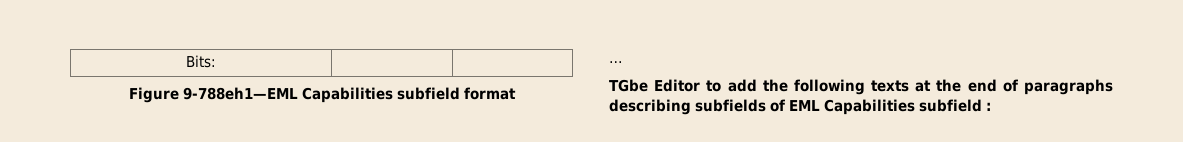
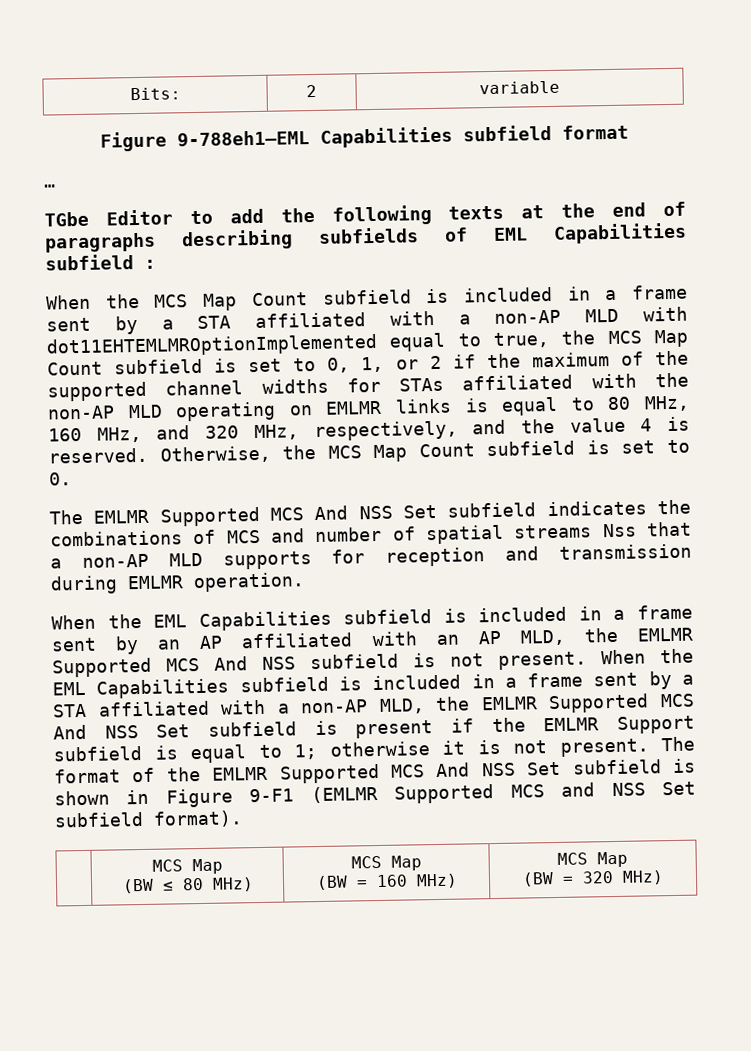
- Bits: | |
+ Bits: | 2 | variable
+ When the MCS Map Count subfield is included in a frame sent by a STA affiliated with a non-AP MLD with dot11EHTEMLMROptionImplemented equal to true, the MCS Map Count subfield is set to 0, 1, or 2 if the maximum of the supported channel widths for STAs affiliated with the non-AP MLD operating on EMLMR links is equal to 80 MHz, 160 MHz, and 320 MHz, respectively, and the value 4 is reserved. Otherwise, the MCS Map Count subfield is set to 0.
+ The EMLMR Supported MCS And NSS Set subfield indicates the combinations of MCS and number of spatial streams Nss that a non-AP MLD supports for reception and transmission during EMLMR operation.
+ When the EML Capabilities subfield is included in a frame sent by an AP affiliated with an AP MLD, the EMLMR Supported MCS And NSS subfield is not present. When the EML Capabilities subfield is included in a frame sent by a STA affiliated with a non-AP MLD, the EMLMR Supported MCS And NSS Set subfield is present if the EMLMR Support subfield is equal to 1; otherwise it is not present. The format of the EMLMR Supported MCS And NSS Set subfield is shown in Figure 9-F1 (EMLMR Supported MCS and NSS Set subfield format).
+ | MCS Map
+ (BW ≤ 80 MHz) | MCS Map
+ (BW = 160 MHz) | MCS Map
+ (BW = 320 MHz)

